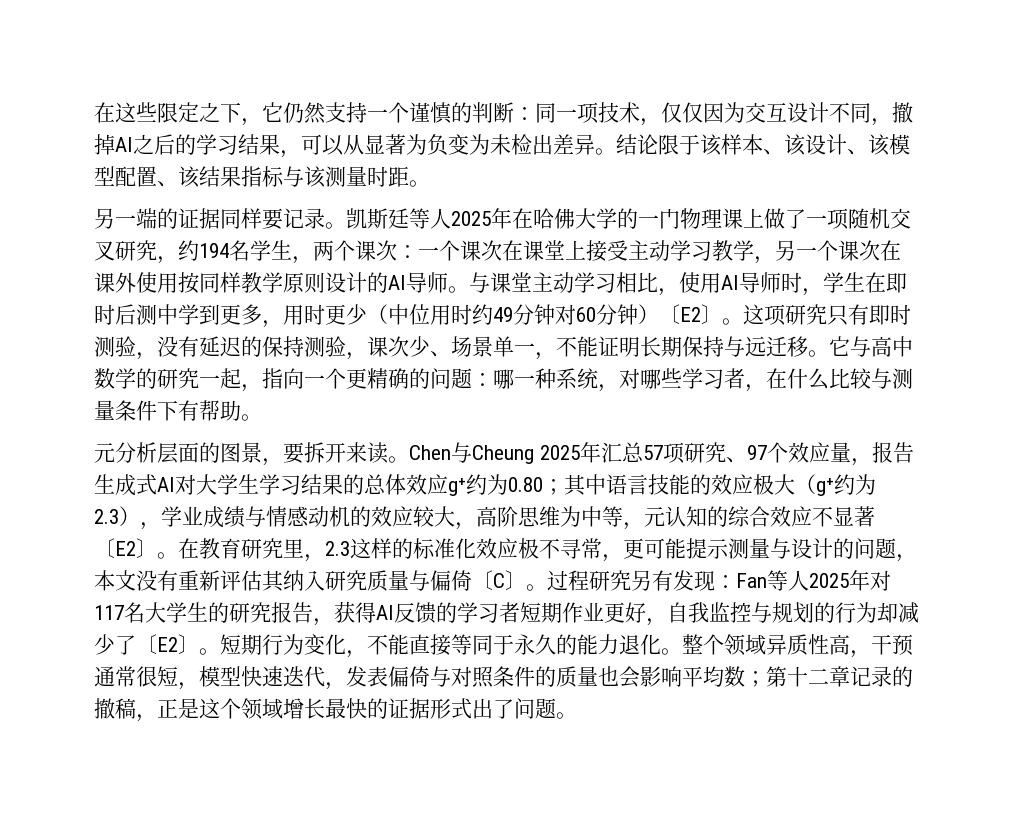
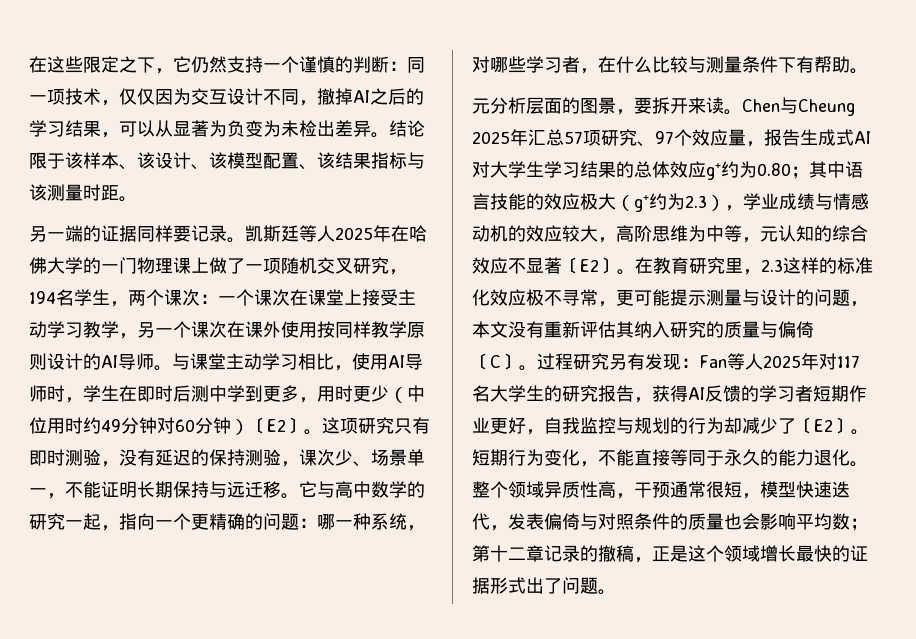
- 凯斯廷等人2025年在哈佛大学的一门物理课上做了一项随机交叉研究，约194名学生，两个课次：一个课次在课堂上接受主动学习教学，另一个课次在课外使用按同样教学原则设计的AI导师。
+ 凯斯廷等人2025年在哈佛大学的一门物理课上做了一项随机交叉研究，194名学生，两个课次：一个课次在课堂上接受主动学习教学，另一个课次在课外使用按同样教学原则设计的AI导师。
- 在教育研究里，2.3这样的标准化效应极不寻常，更可能提示测量与设计的问题，本文没有重新评估其纳入研究质量与偏倚〔C〕。
+ 在教育研究里，2.3这样的标准化效应极不寻常，更可能提示测量与设计的问题，本文没有重新评估其纳入研究的质量与偏倚〔C〕。

